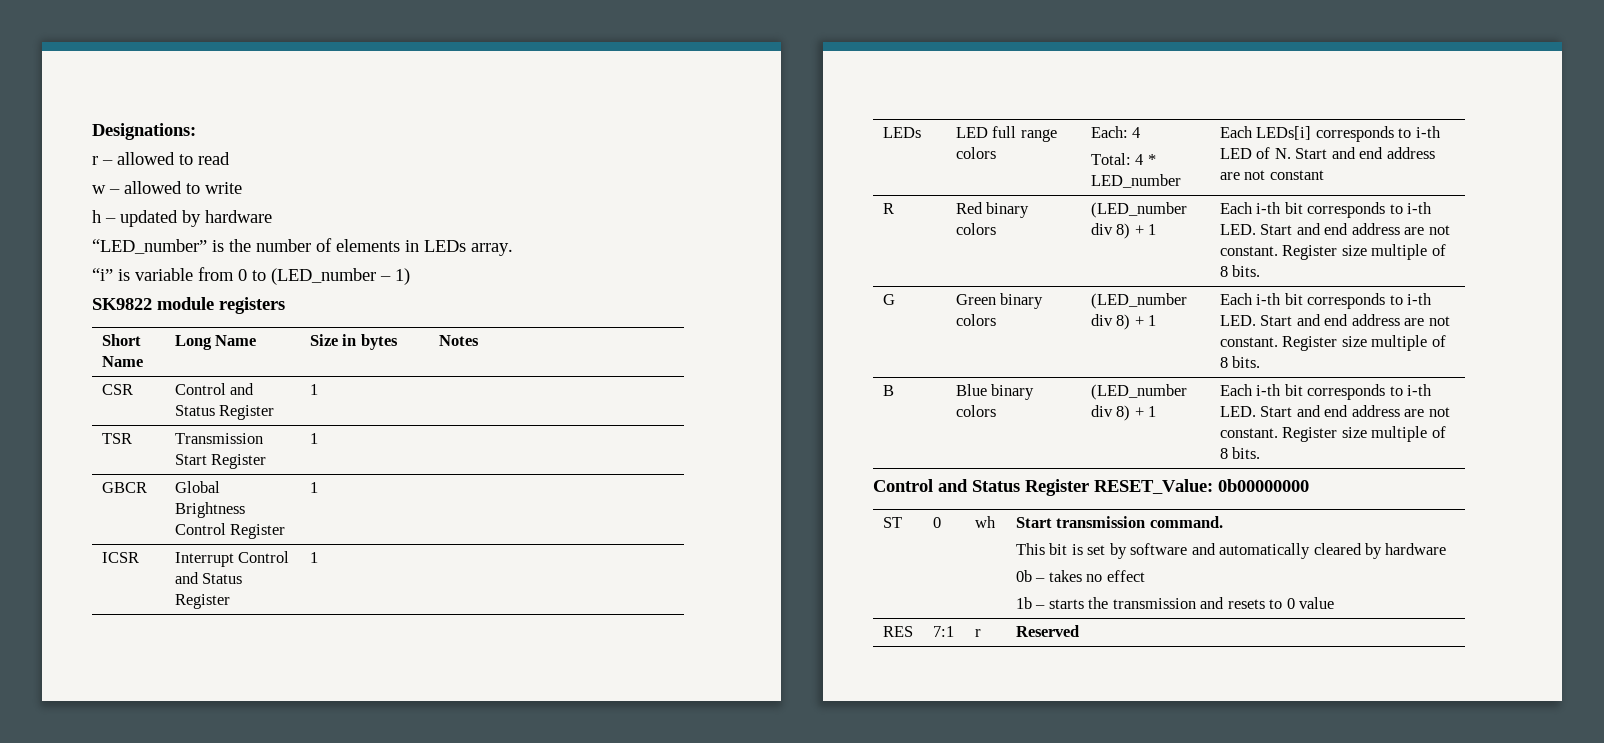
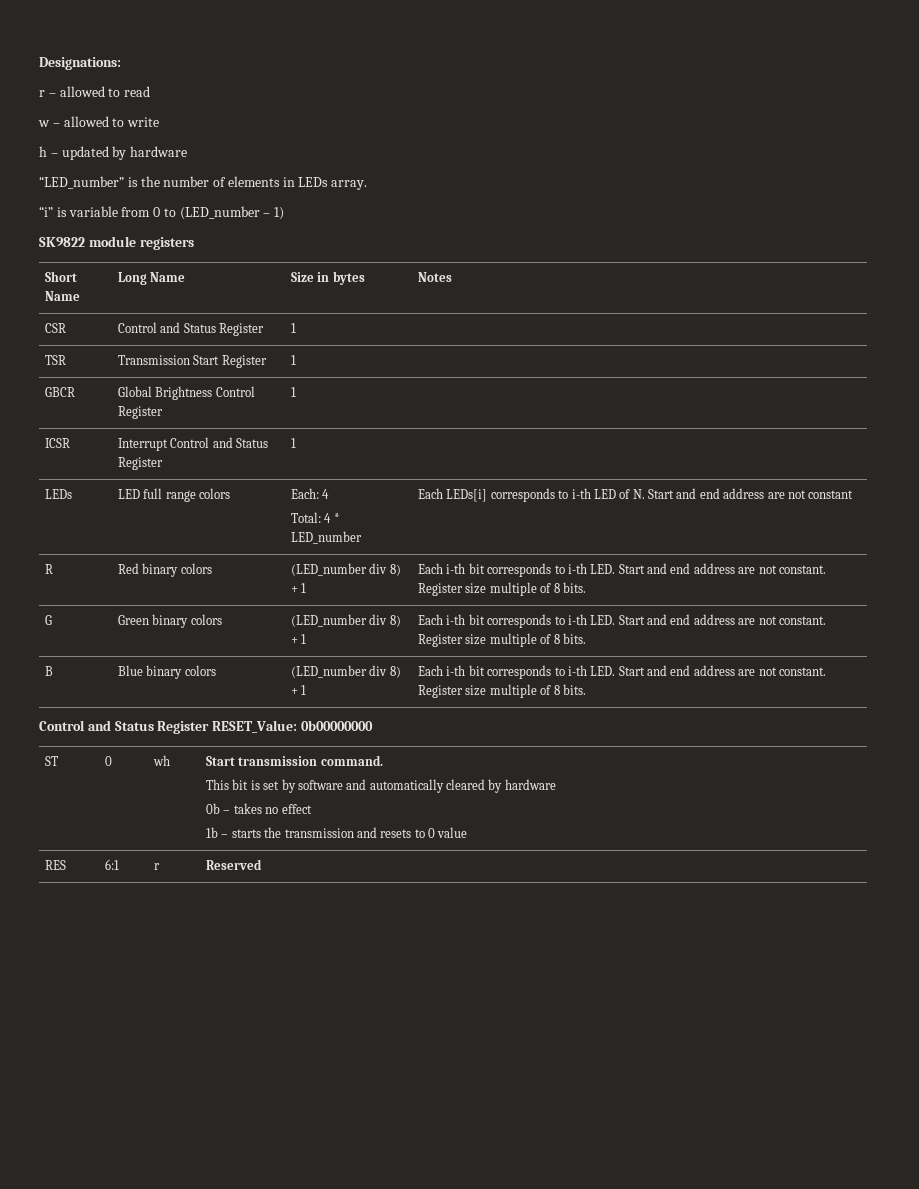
- RES | 7:1 | r | Reserved
+ RES | 6:1 | r | Reserved

